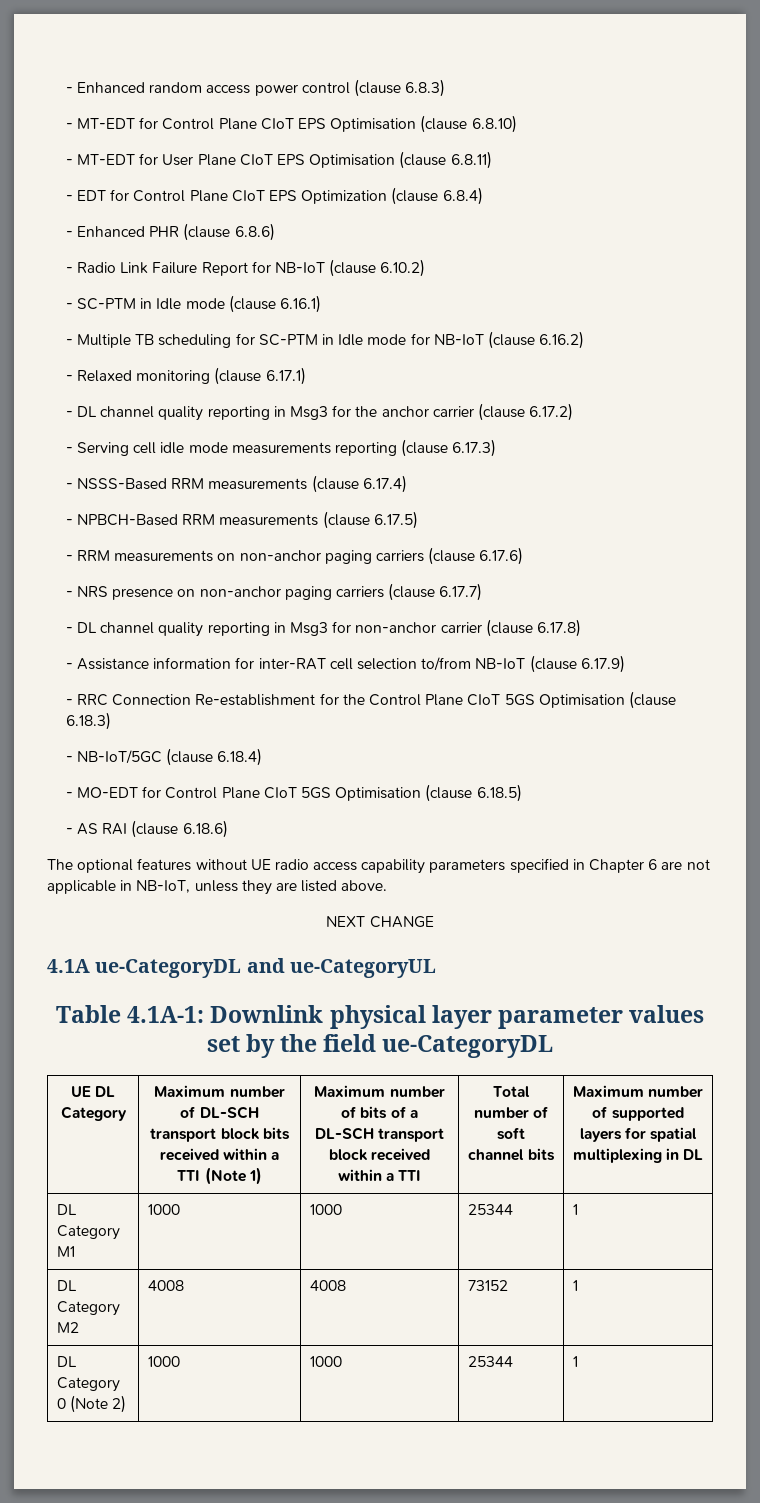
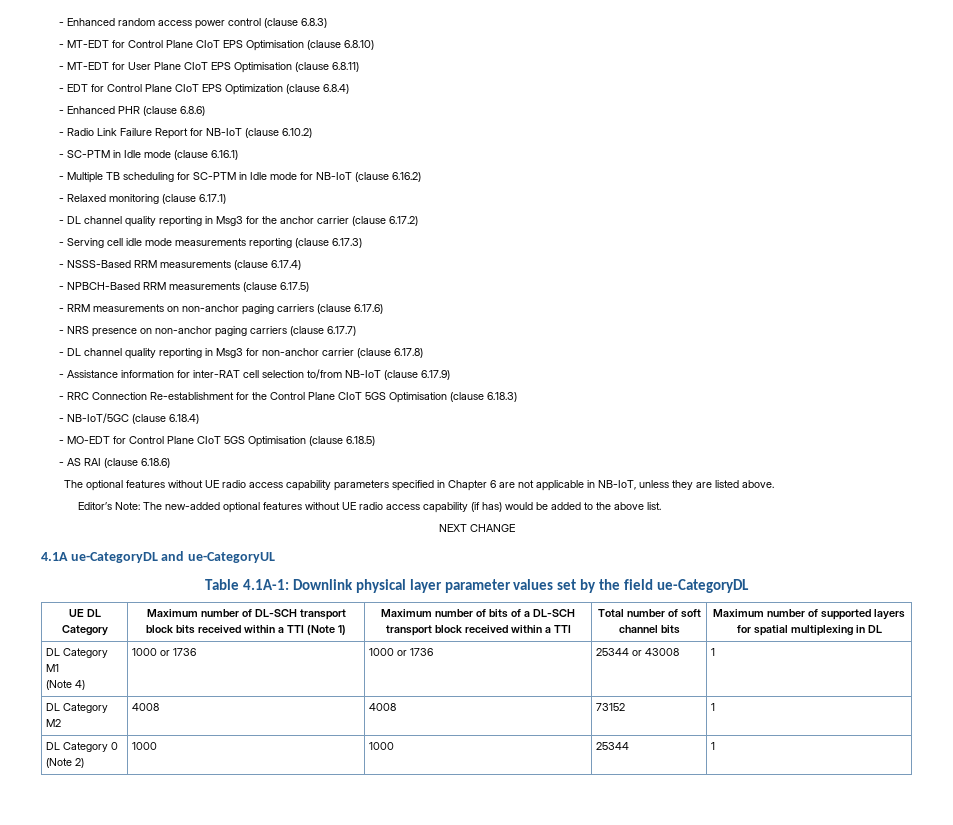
+ Editor’s Note: The new-added optional features without UE radio access capability (if has) would be added to the above list.
- DL Category M1 | 1000 | 1000 | 25344 | 1
+ DL Category M1
+ (Note 4) | 1000 or 1736 | 1000 or 1736 | 25344 or 43008 | 1

